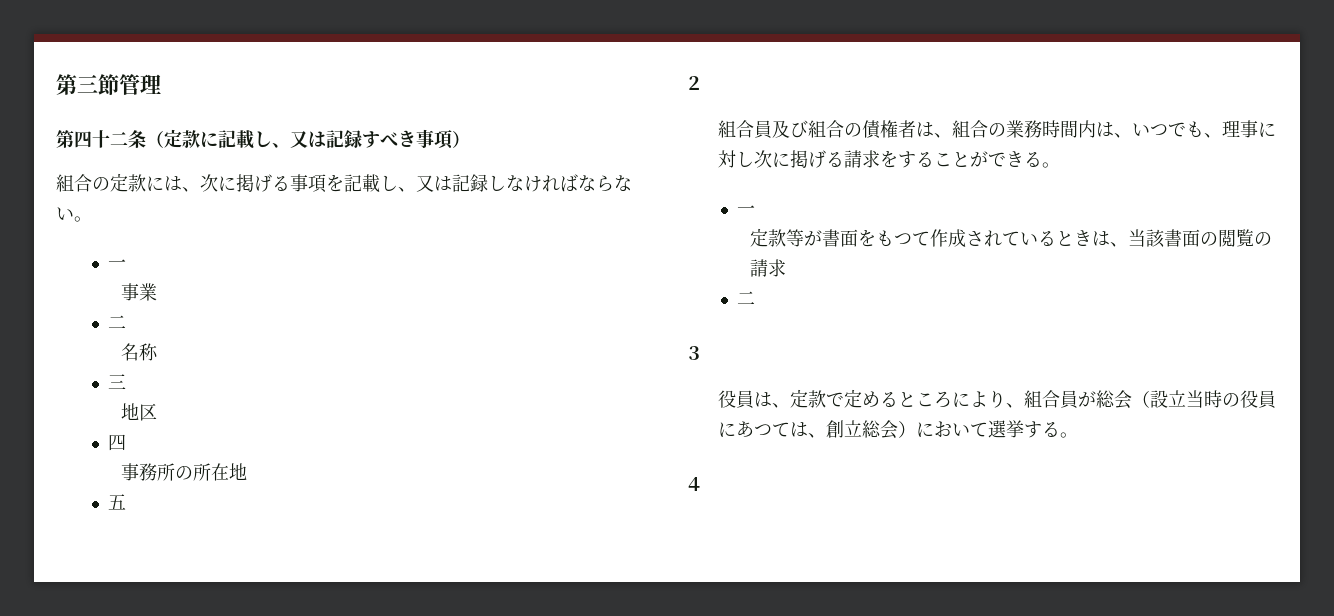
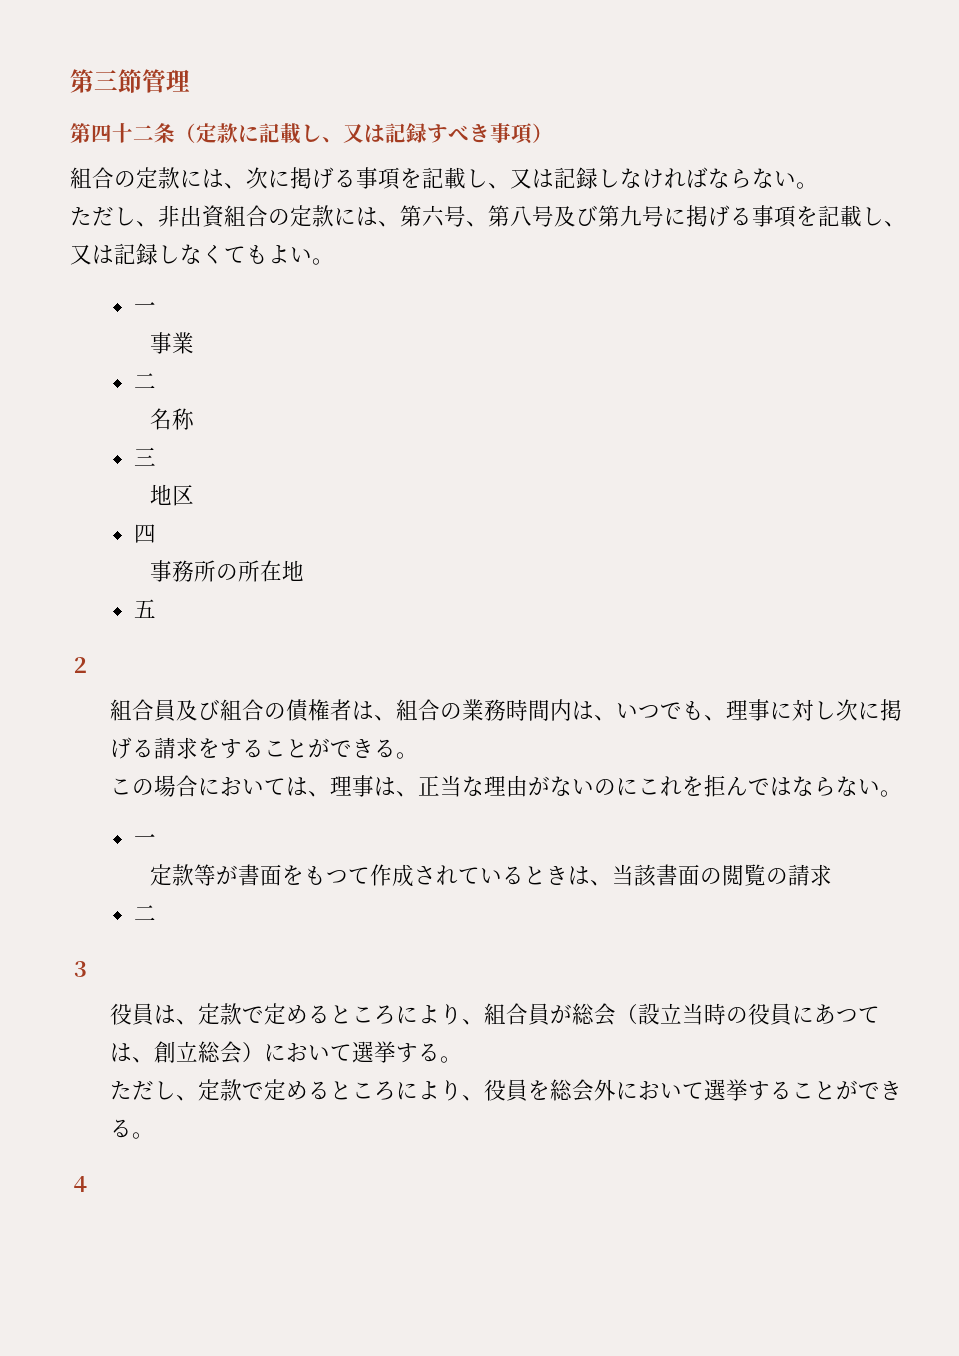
+ ただし、非出資組合の定款には、第六号、第八号及び第九号に掲げる事項を記載し、又は記録しなくてもよい。
+ この場合においては、理事は、正当な理由がないのにこれを拒んではならない。
+ ただし、定款で定めるところにより、役員を総会外において選挙することができる。

